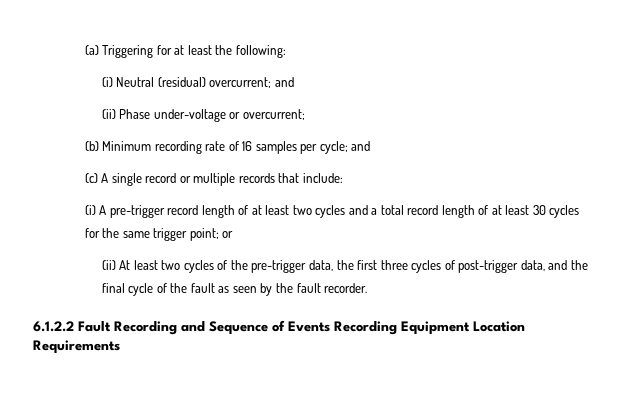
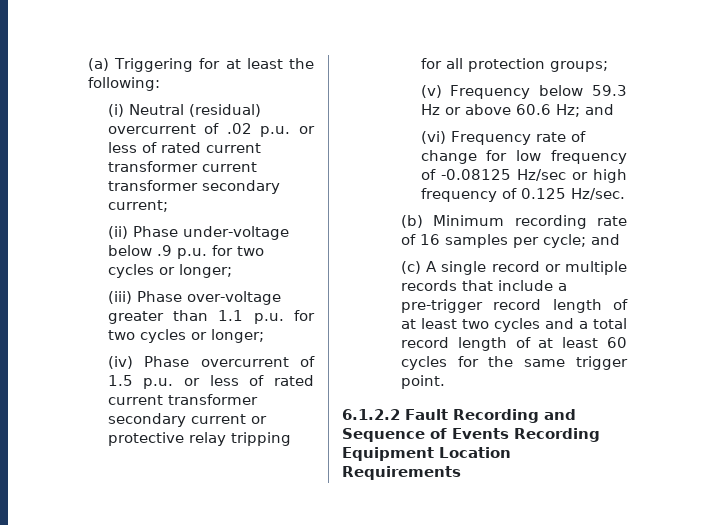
- (i) Neutral (residual) overcurrent; and
- (ii) Phase under-voltage or overcurrent;
+ (i) Neutral (residual) overcurrent of .02 p.u. or less of rated current transformer current transformer secondary current;
+ (ii) Phase under-voltage below .9 p.u. for two cycles or longer;
+ (iii) Phase over-voltage greater than 1.1 p.u. for two cycles or longer;
+ (iv) Phase overcurrent of 1.5 p.u. or less of rated current transformer secondary current or protective relay tripping for all protection groups;
+ (v) Frequency below 59.3 Hz or above 60.6 Hz; and
+ (vi) Frequency rate of change for low frequency of -0.08125 Hz/sec or high frequency of 0.125 Hz/sec.
- (c) A single record or multiple records that include:
- (i) A pre-trigger record length of at least two cycles and a total record length of at least 30 cycles for the same trigger point; or
- (ii) At least two cycles of the pre-trigger data, the first three cycles of post-trigger data, and the final cycle of the fault as seen by the fault recorder.
+ (c) A single record or multiple records that include a pre-trigger record length of at least two cycles and a total record length of at least 60 cycles for the same trigger point.

